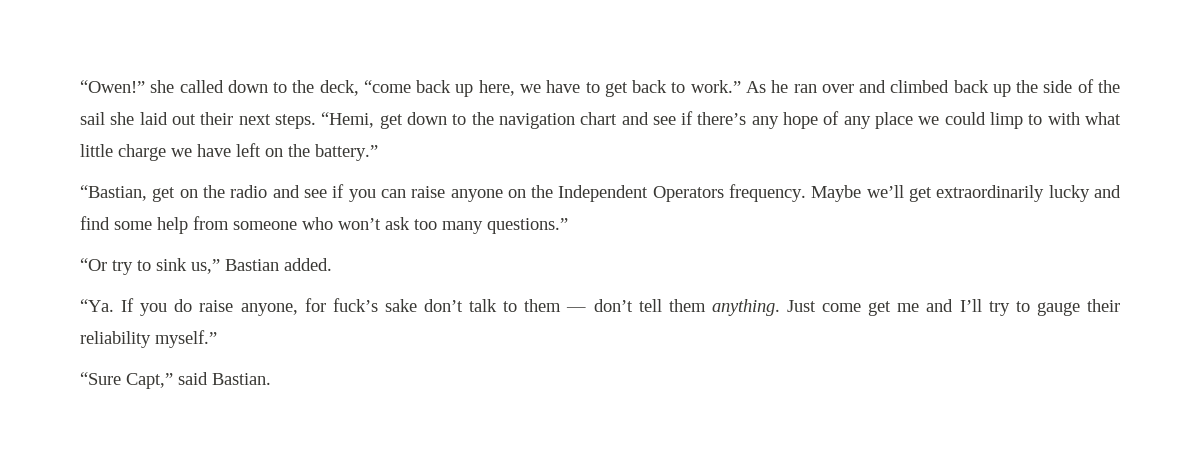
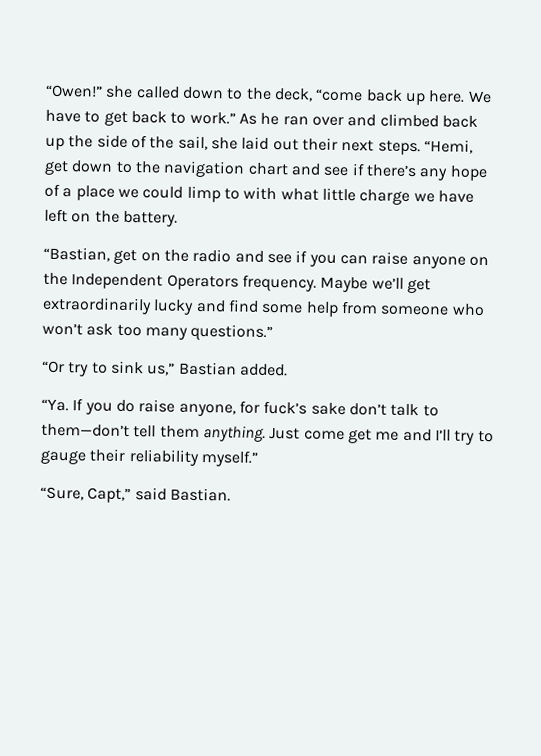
- “Owen!” she called down to the deck, “come back up here, we have to get back to work.”
+ “Owen!” she called down to the deck, “come back up here. We have to get back to work.”
- As he ran over and climbed back up the side of the sail she laid out their next steps.
+ As he ran over and climbed back up the side of the sail, she laid out their next steps.
- “Hemi, get down to the navigation chart and see if there’s any hope of any place we could limp to with what little charge we have left on the battery.”
+ “Hemi, get down to the navigation chart and see if there’s any hope of a place we could limp to with what little charge we have left on the battery.
- “Ya. If you do raise anyone, for fuck’s sake don’t talk to them — don’t tell them anything.
+ “Ya. If you do raise anyone, for fuck’s sake don’t talk to them—don’t tell them anything.
- “Sure Capt,” said Bastian.
+ “Sure, Capt,” said Bastian.

